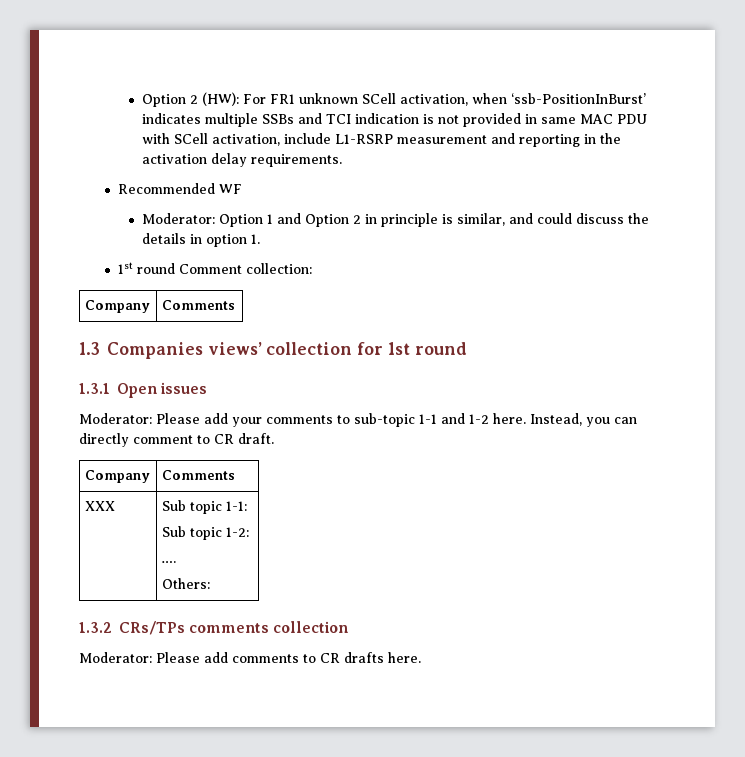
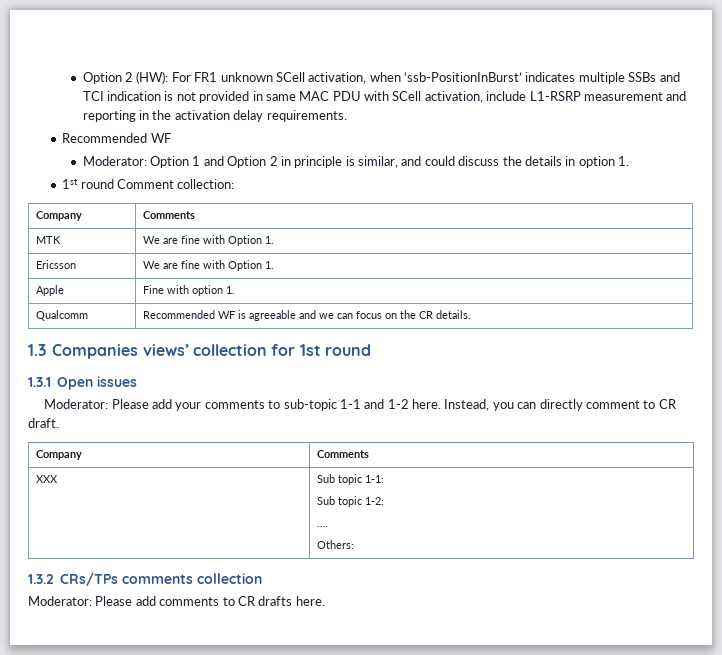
+ MTK | We are fine with Option 1.
+ Ericsson | We are fine with Option 1.
+ Apple | Fine with option 1.
+ Qualcomm | Recommended WF is agreeable and we can focus on the CR details.

